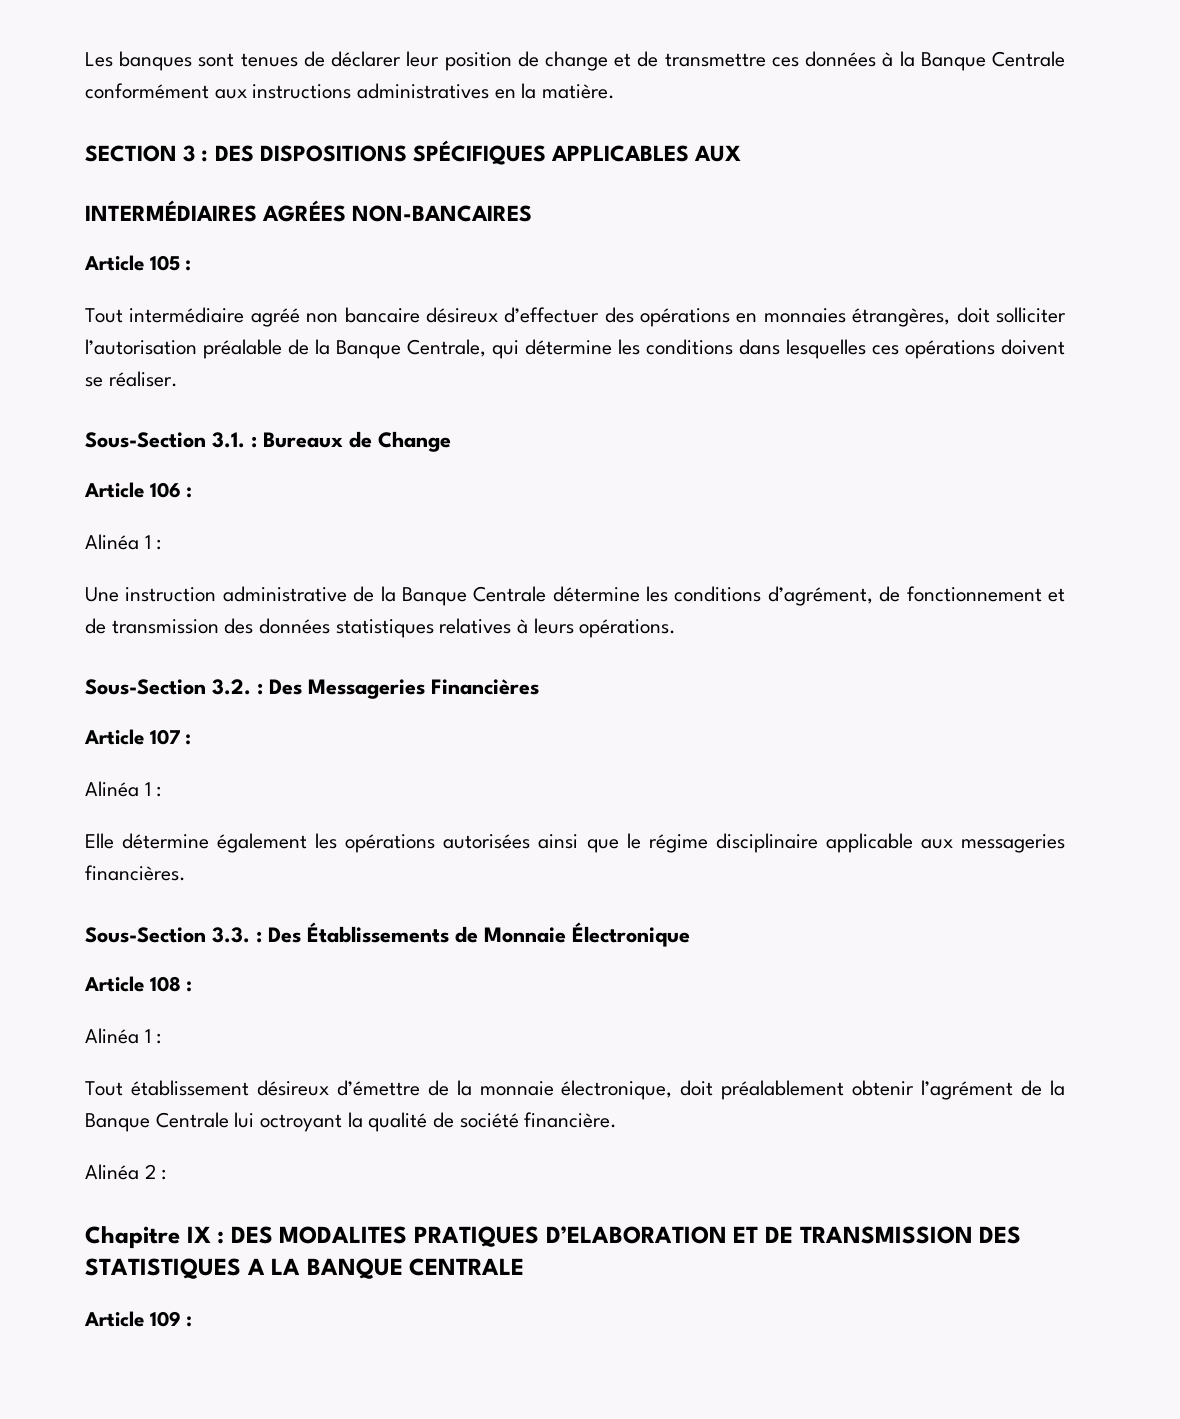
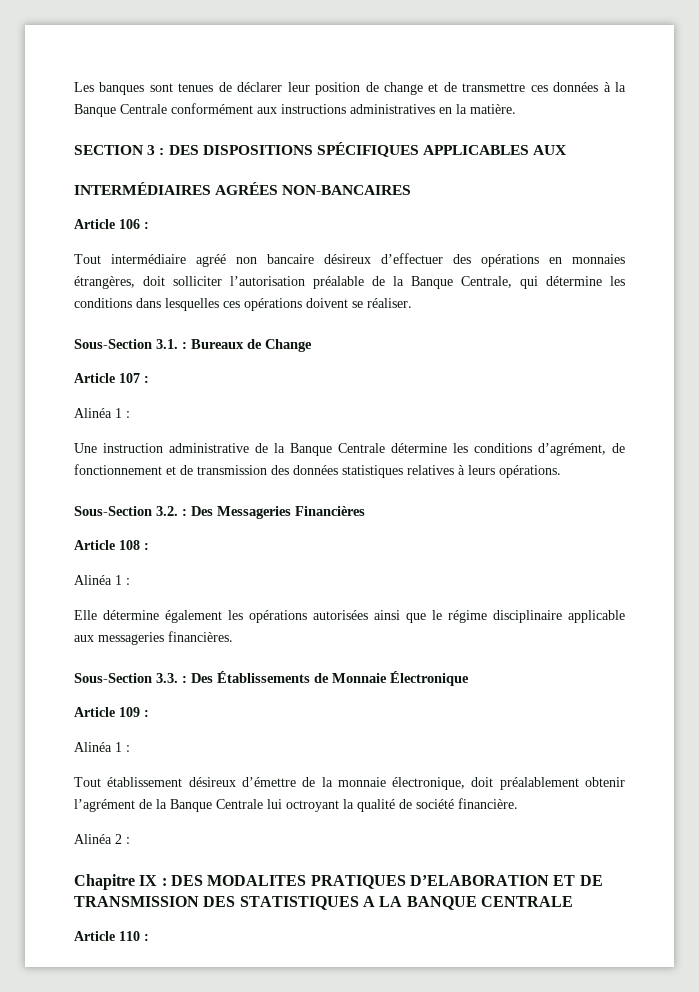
- Article 105 :
+ Article 106 :
- Article 106 :
+ Article 107 :
- Article 107 :
+ Article 108 :
- Article 108 :
+ Article 109 :
- Article 109 :
+ Article 110 :

